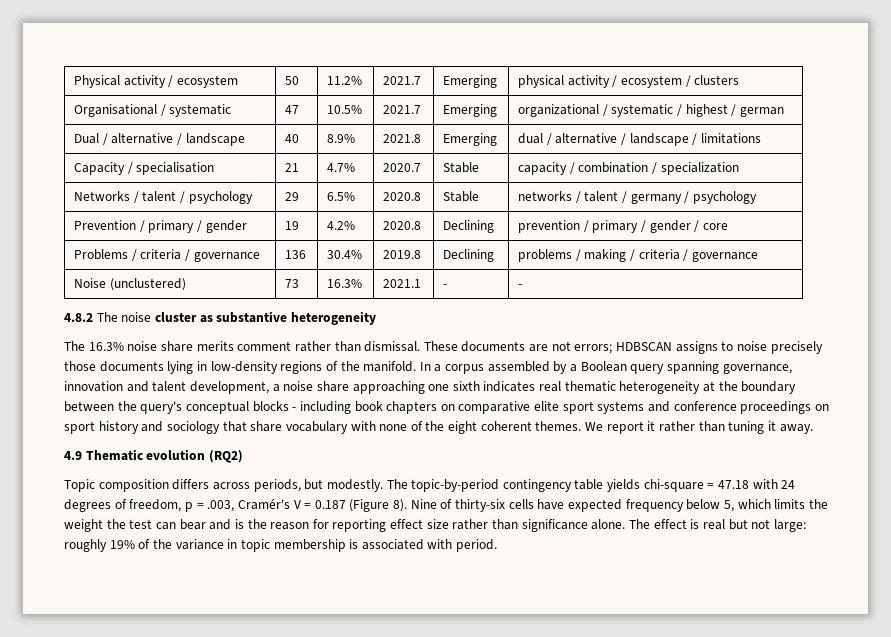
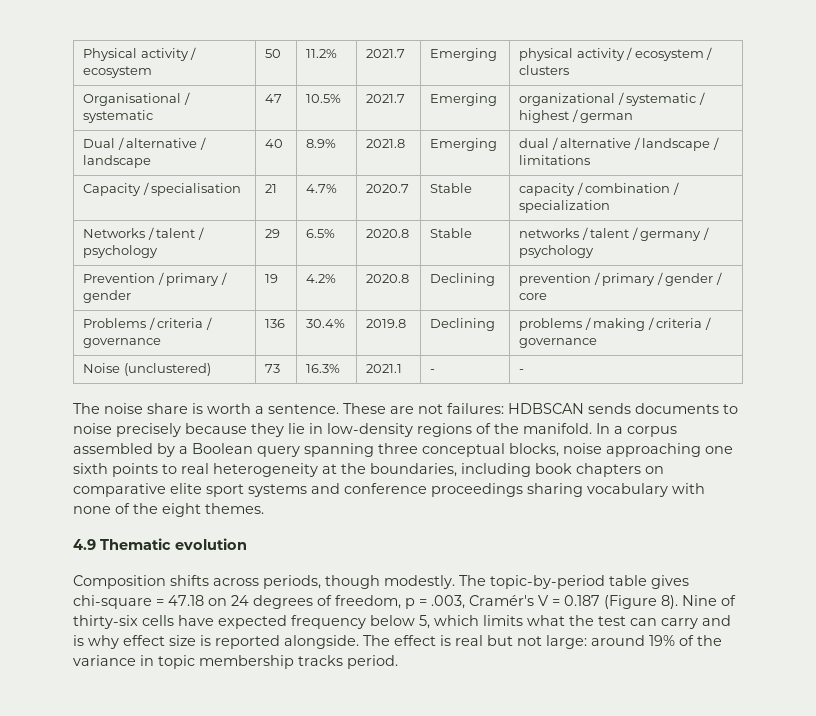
- 4.8.2 The noise cluster as substantive heterogeneity
- The 16.3% noise share merits comment rather than dismissal. These documents are not errors; HDBSCAN assigns to noise precisely those documents lying in low-density regions of the manifold.
+ The noise share is worth a sentence. These are not failures: HDBSCAN sends documents to noise precisely because they lie in low-density regions of the manifold.
- In a corpus assembled by a Boolean query spanning governance, innovation and talent development, a noise share approaching one sixth indicates real thematic heterogeneity at the boundary between the query's conceptual blocks - including book chapters on comparative elite sport systems and conference proceedings on sport history and sociology that share vocabulary with none of the eight coherent themes. We report it rather than tuning it away.
+ In a corpus assembled by a Boolean query spanning three conceptual blocks, noise approaching one sixth points to real heterogeneity at the boundaries, including book chapters on comparative elite sport systems and conference proceedings sharing vocabulary with none of the eight themes.
- 4.9 Thematic evolution (RQ2)
- Topic composition differs across periods, but modestly.
+ 4.9 Thematic evolution
+ Composition shifts across periods, though modestly.
- The topic-by-period contingency table yields chi-square = 47.18 with 24 degrees of freedom, p = .003, Cramér's V = 0.187 (Figure 8).
+ The topic-by-period table gives chi-square = 47.18 on 24 degrees of freedom, p = .003, Cramér's V = 0.187 (Figure 8).
- Nine of thirty-six cells have expected frequency below 5, which limits the weight the test can bear and is the reason for reporting effect size rather than significance alone.
+ Nine of thirty-six cells have expected frequency below 5, which limits what the test can carry and is why effect size is reported alongside.
- The effect is real but not large: roughly 19% of the variance in topic membership is associated with period.
+ The effect is real but not large: around 19% of the variance in topic membership tracks period.

